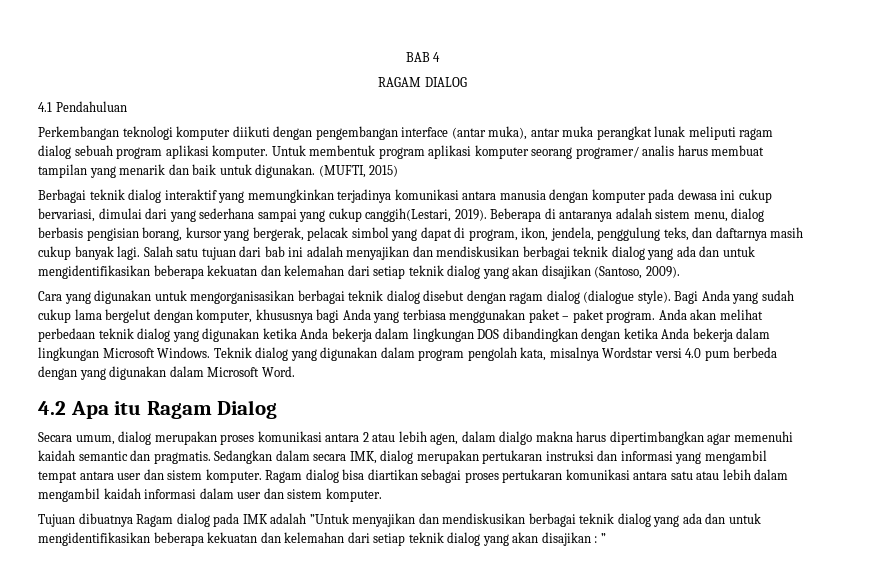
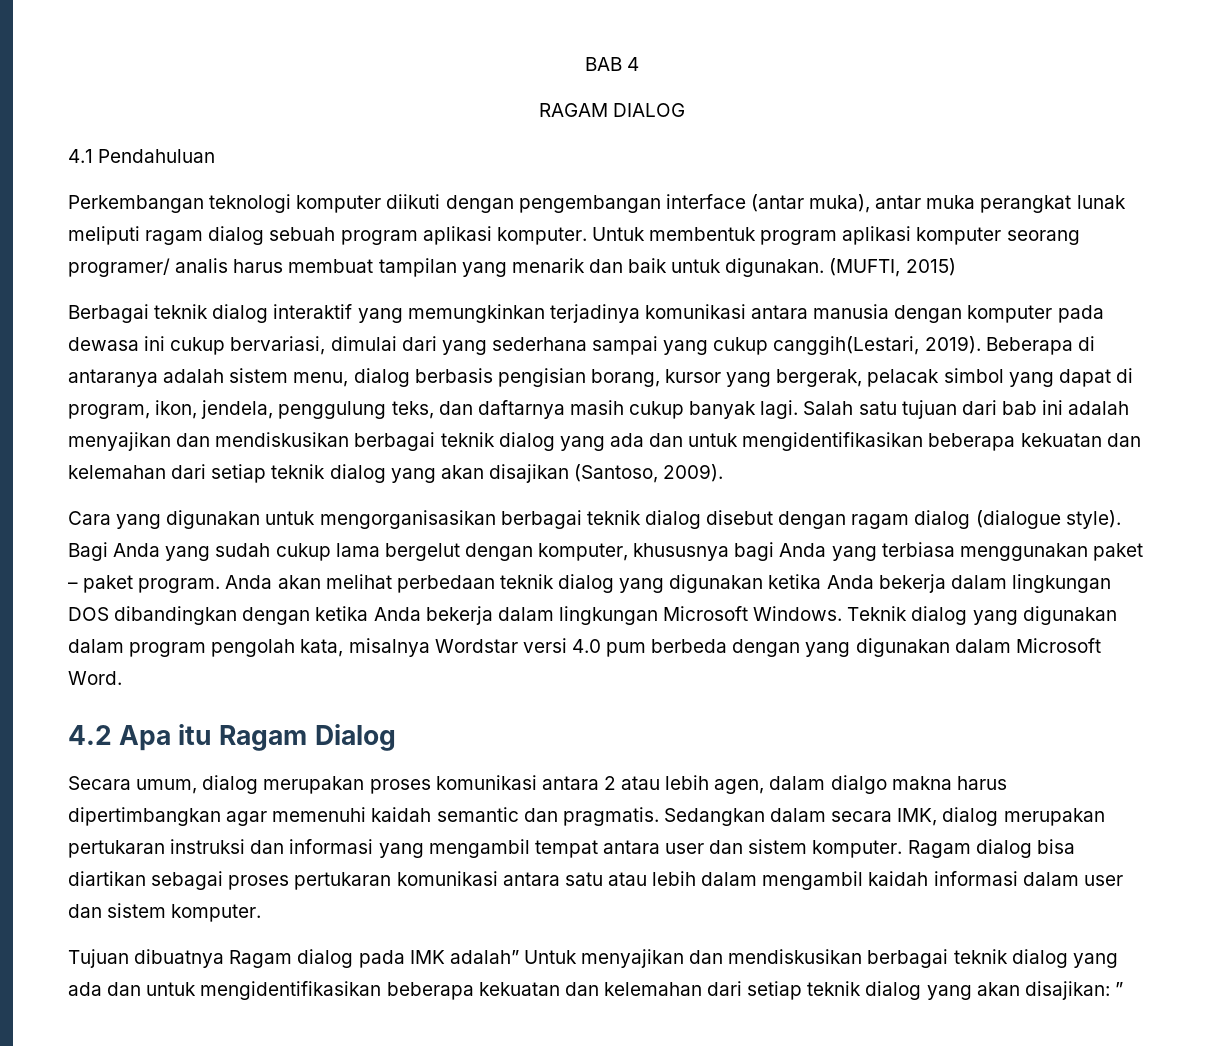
- Tujuan dibuatnya Ragam dialog pada IMK adalah ”Untuk menyajikan dan mendiskusikan berbagai teknik dialog yang ada dan untuk mengidentifikasikan beberapa kekuatan dan kelemahan dari setiap teknik dialog yang akan disajikan : ”
+ Tujuan dibuatnya Ragam dialog pada IMK adalah” Untuk menyajikan dan mendiskusikan berbagai teknik dialog yang ada dan untuk mengidentifikasikan beberapa kekuatan dan kelemahan dari setiap teknik dialog yang akan disajikan: ”

